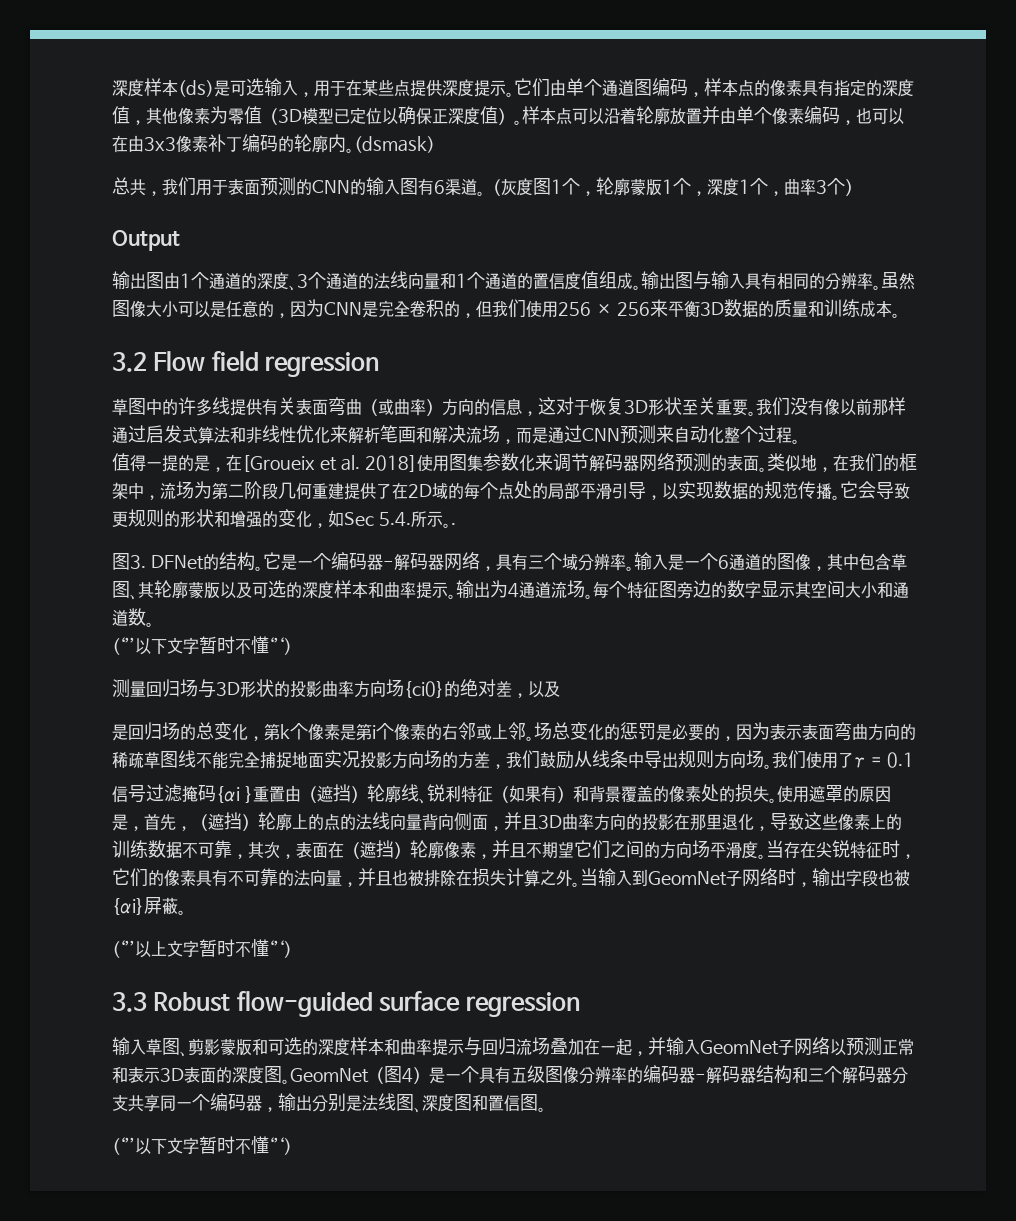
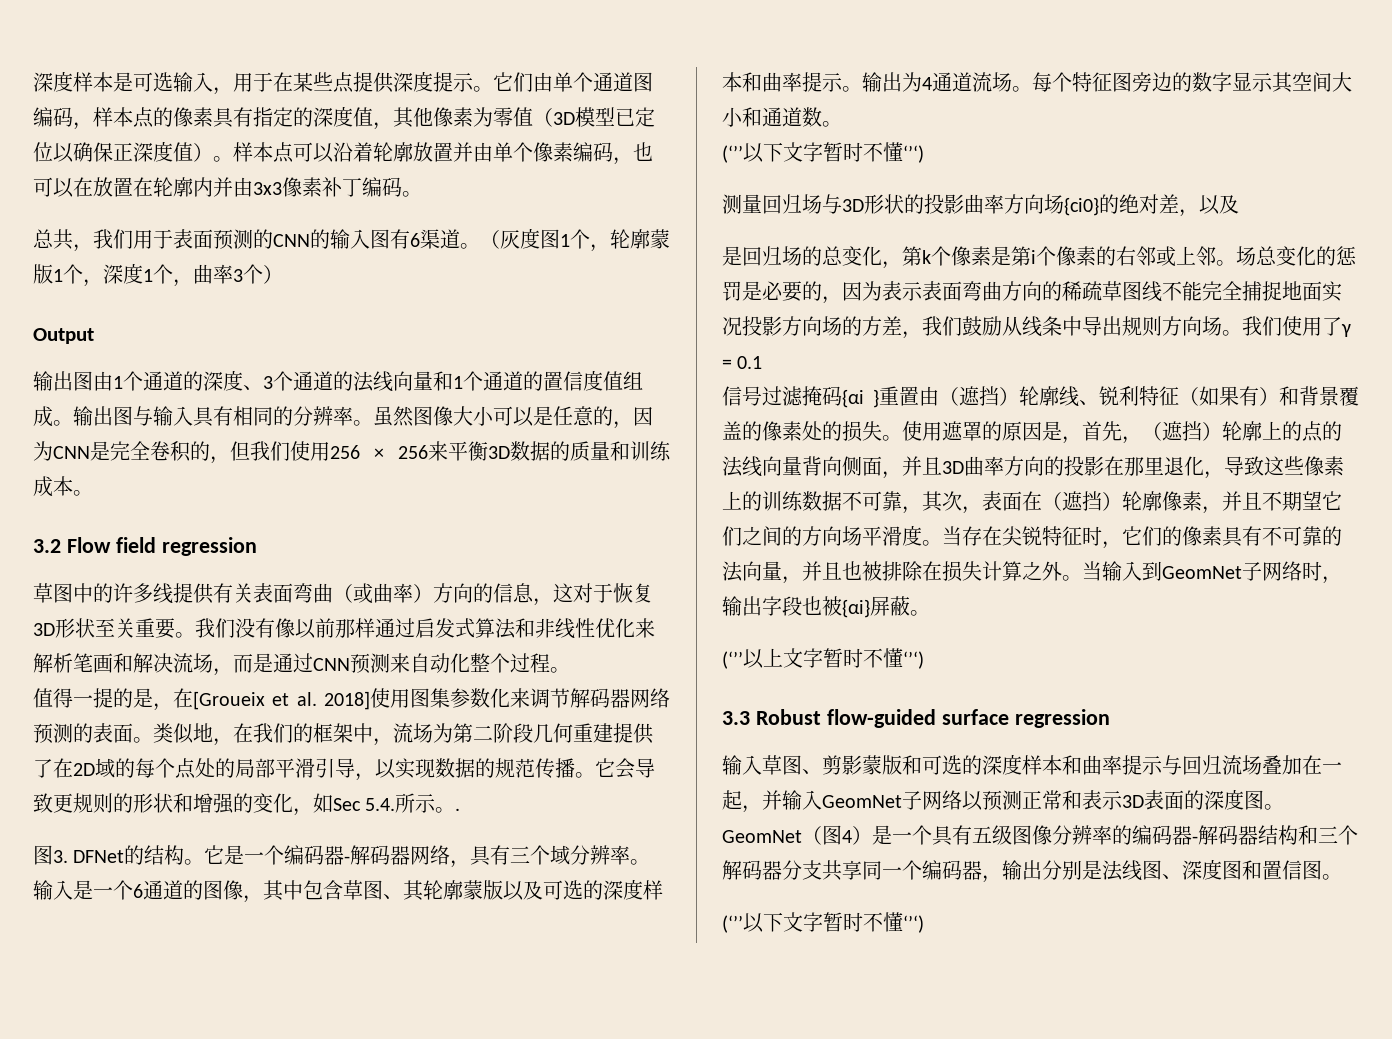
- 深度样本(ds)是可选输入，用于在某些点提供深度提示。
+ 深度样本是可选输入，用于在某些点提供深度提示。
- 样本点可以沿着轮廓放置并由单个像素编码，也可以在由3x3像素补丁编码的轮廓内。(dsmask)
+ 样本点可以沿着轮廓放置并由单个像素编码，也可以在放置在轮廓内并由3x3像素补丁编码。

